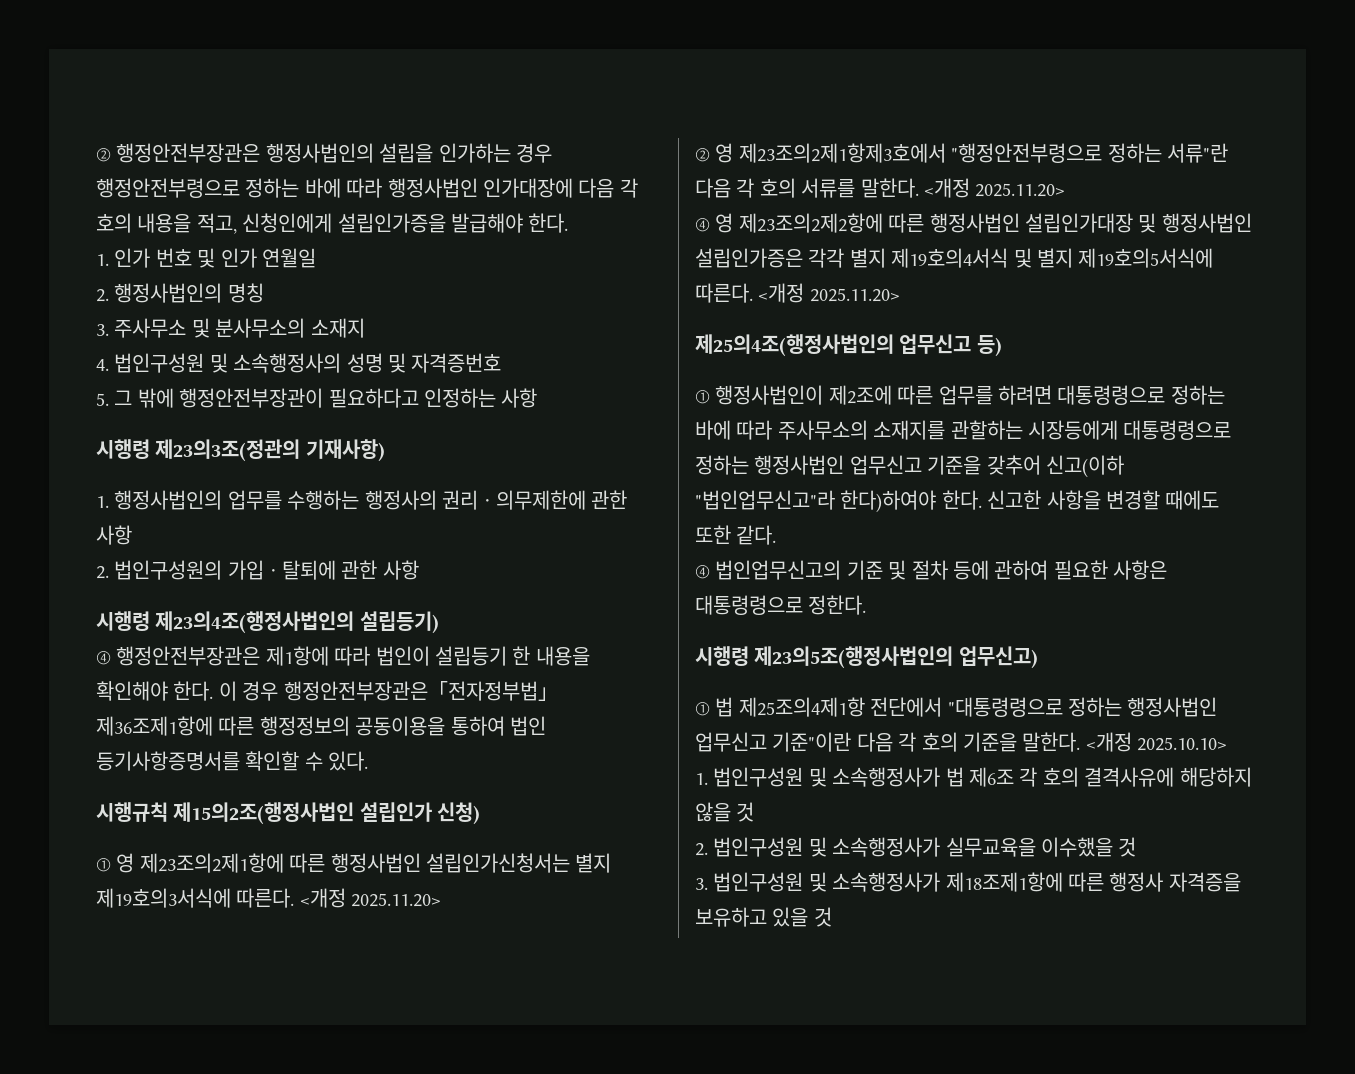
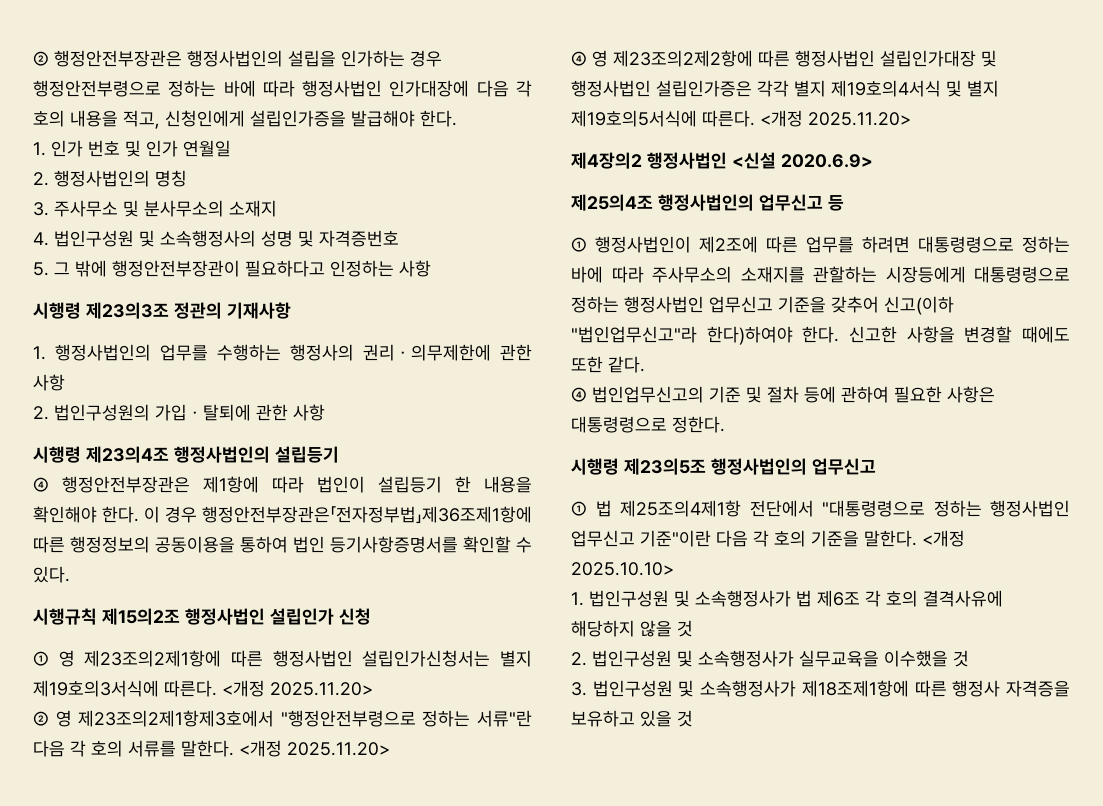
- 시행령 제23의3조(정관의 기재사항)
+ 시행령 제23의3조 정관의 기재사항
- 시행령 제23의4조(행정사법인의 설립등기)
+ 시행령 제23의4조 행정사법인의 설립등기
- 시행규칙 제15의2조(행정사법인 설립인가 신청)
+ 시행규칙 제15의2조 행정사법인 설립인가 신청
- 제25의4조(행정사법인의 업무신고 등)
+ 제4장의2 행정사법인 <신설 2020.6.9>
+ 제25의4조 행정사법인의 업무신고 등
- 시행령 제23의5조(행정사법인의 업무신고)
+ 시행령 제23의5조 행정사법인의 업무신고

